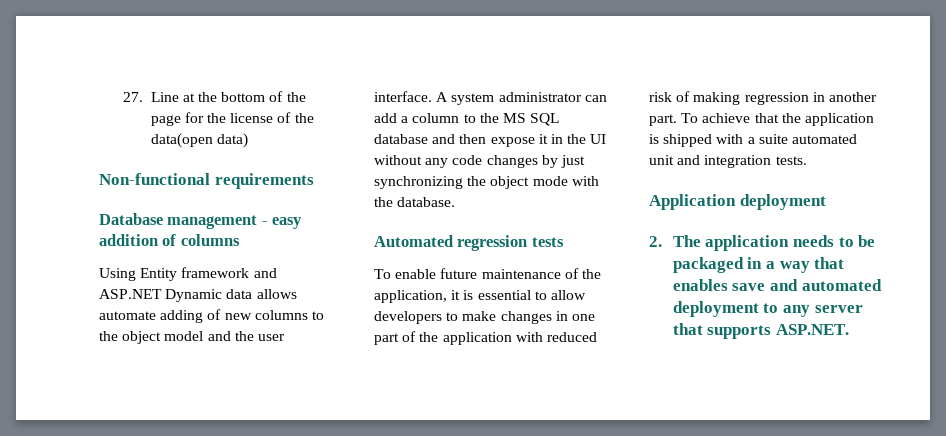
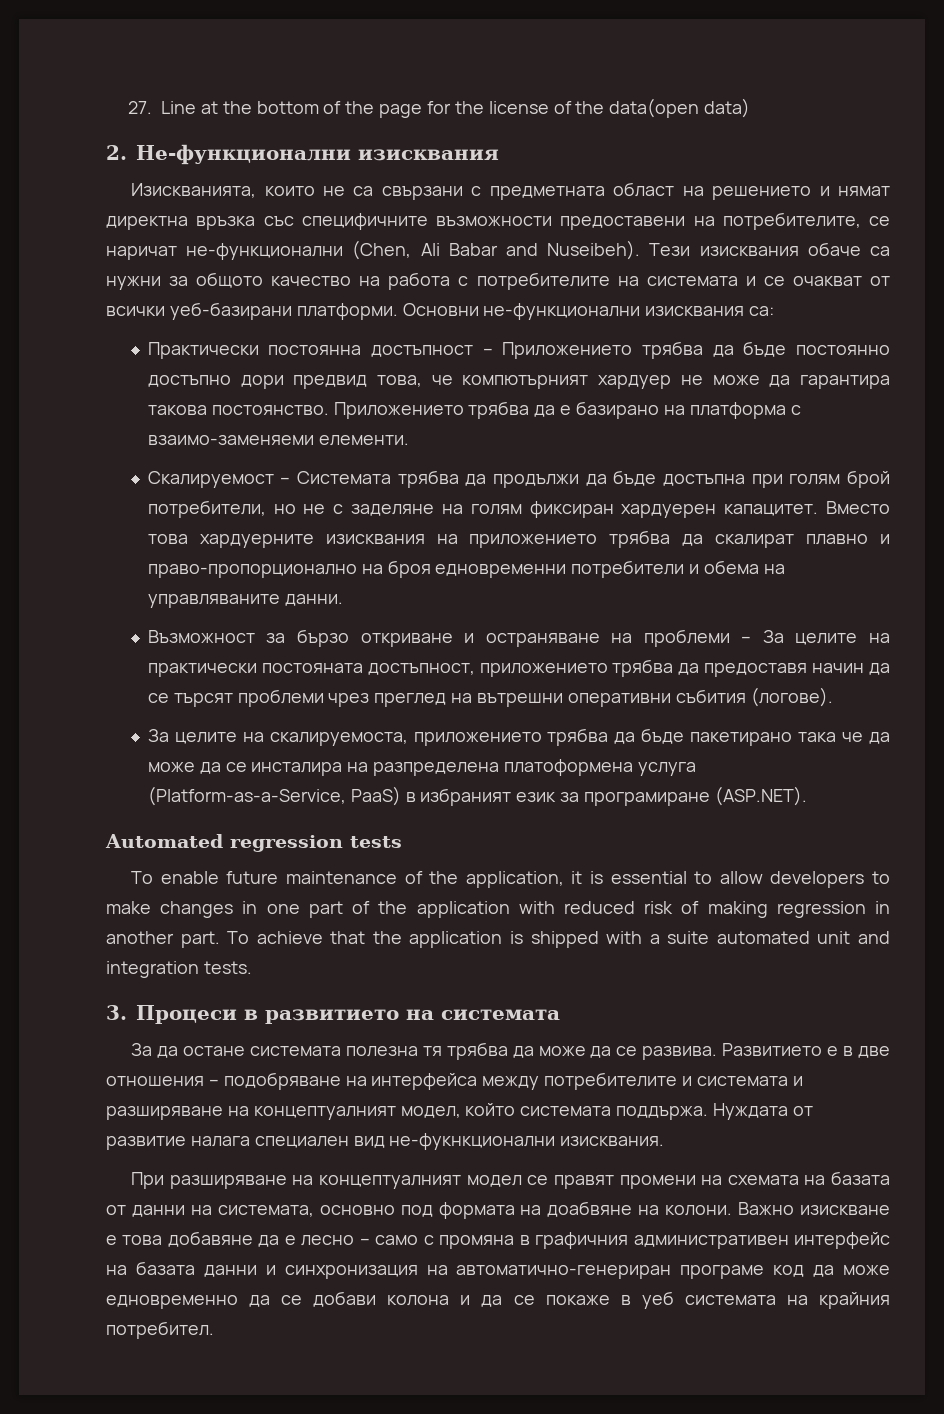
- Non-functional requirements
- Database management - easy addition of columns
- Using Entity framework and ASP.NET Dynamic data allows automate adding of new columns to the object model and the user interface. A system administrator can add a column to the MS SQL database and then expose it in the UI without any code changes by just synchronizing the object mode with the database.
+ 2. Не-функционални изисквания
+ Изискванията, които не са свързани с предметната област на решението и нямат директна връзка със специфичните възможности предоставени на потребителите, се наричат не-функционални (Chen, Ali Babar and Nuseibeh). Тези изисквания обаче са нужни за общото качество на работа с потребителите на системата и се очакват от всички уеб-базирани платформи. Основни не-функционални изисквания са:
+ Практически постоянна достъпност – Приложението трябва да бъде постоянно достъпно дори предвид това, че компютърният хардуер не може да гарантира такова постоянство. Приложението трябва да е базирано на платформа с взаимо-заменяеми елементи.
+ Скалируемост – Системата трябва да продължи да бъде достъпна при голям брой потребители, но не с заделяне на голям фиксиран хардуерен капацитет. Вместо това хардуерните изисквания на приложението трябва да скалират плавно и право-пропорционално на броя едновременни потребители и обема на управляваните данни.
+ Възможност за бързо откриване и остраняване на проблеми – За целите на практически постояната достъпност, приложението трябва да предоставя начин да се търсят проблеми чрез преглед на вътрешни оперативни събития (логове).
+ За целите на скалируемоста, приложението трябва да бъде пакетирано така че да може да се инсталира на разпределена платоформена услуга (Platform-as-a-Service, PaaS) в избраният език за програмиране (ASP.NET).
- Application deployment
- 2. The application needs to be packaged in a way that enables save and automated deployment to any server that supports ASP.NET.
+ 3. Процеси в развитието на системата
+ За да остане системата полезна тя трябва да може да се развива. Развитието е в две отношения – подобряване на интерфейса между потребителите и системата и разширяване на концептуалният модел, който системата поддържа. Нуждата от развитие налага специален вид не-фукнкционални изисквания.
+ При разширяване на концептуалният модел се правят промени на схемата на базата от данни на системата, основно под формата на доабвяне на колони. Важно изискване е това добавяне да е лесно – само с промяна в графичния административен интерфейс на базата данни и синхронизация на автоматично-генериран програме код да може едновременно да се добави колона и да се покаже в уеб системата на крайния потребител.

